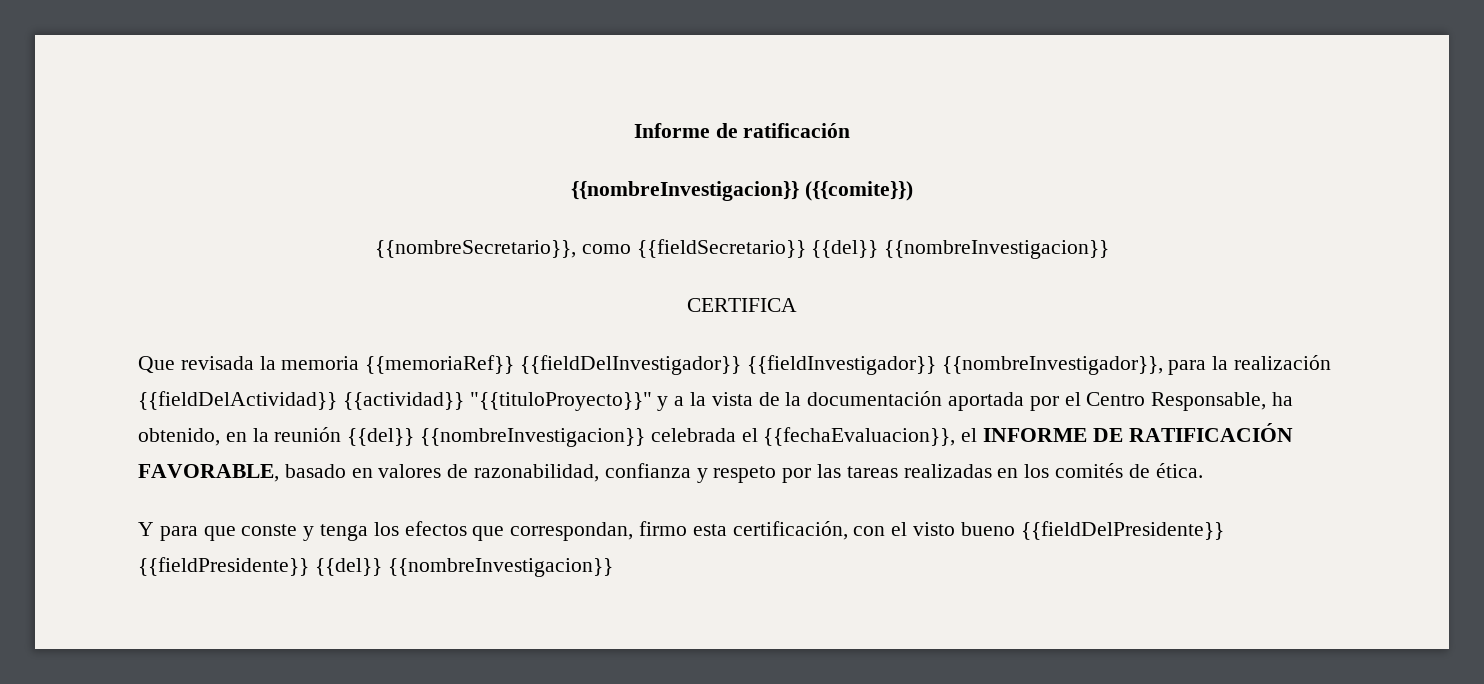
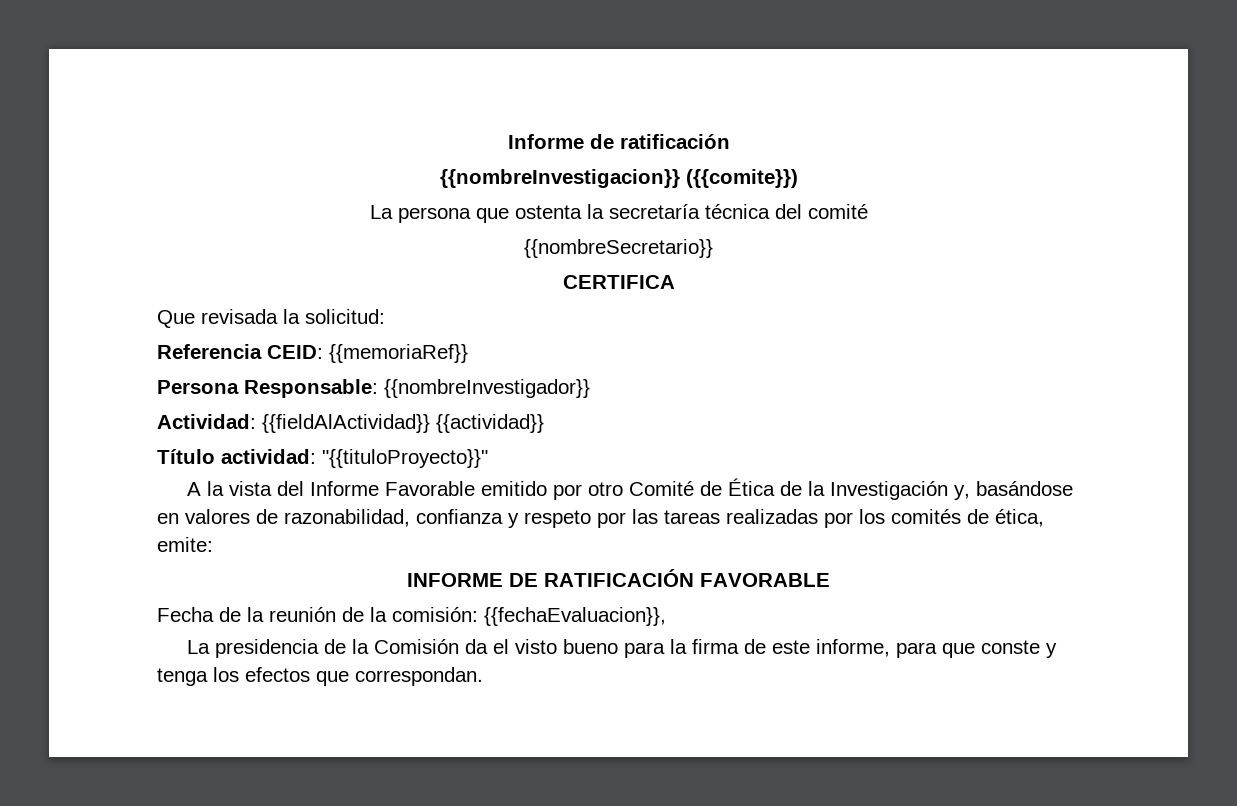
- {{nombreSecretario}}, como {{fieldSecretario}} {{del}} {{nombreInvestigacion}}
+ La persona que ostenta la secretaría técnica del comité
+ {{nombreSecretario}}
  CERTIFICA
- Que revisada la memoria {{memoriaRef}} {{fieldDelInvestigador}} {{fieldInvestigador}} {{nombreInvestigador}}, para la realización {{fieldDelActividad}} {{actividad}} "{{tituloProyecto}}" y a la vista de la documentación aportada por el Centro Responsable, ha obtenido, en la reunión {{del}} {{nombreInvestigacion}} celebrada el {{fechaEvaluacion}}, el INFORME DE RATIFICACIÓN FAVORABLE, basado en valores de razonabilidad, confianza y respeto por las tareas realizadas en los comités de ética.
- Y para que conste y tenga los efectos que correspondan, firmo esta certificación, con el visto bueno {{fieldDelPresidente}} {{fieldPresidente}} {{del}} {{nombreInvestigacion}}
+ Que revisada la solicitud:
+ Referencia CEID: {{memoriaRef}}
+ Persona Responsable: {{nombreInvestigador}}
+ Actividad: {{fieldAlActividad}} {{actividad}}
+ Título actividad: "{{tituloProyecto}}"
+ A la vista del Informe Favorable emitido por otro Comité de Ética de la Investigación y, basándose en valores de razonabilidad, confianza y respeto por las tareas realizadas por los comités de ética, emite:
+ INFORME DE RATIFICACIÓN FAVORABLE
+ Fecha de la reunión de la comisión: {{fechaEvaluacion}},
+ La presidencia de la Comisión da el visto bueno para la firma de este informe, para que conste y tenga los efectos que correspondan.

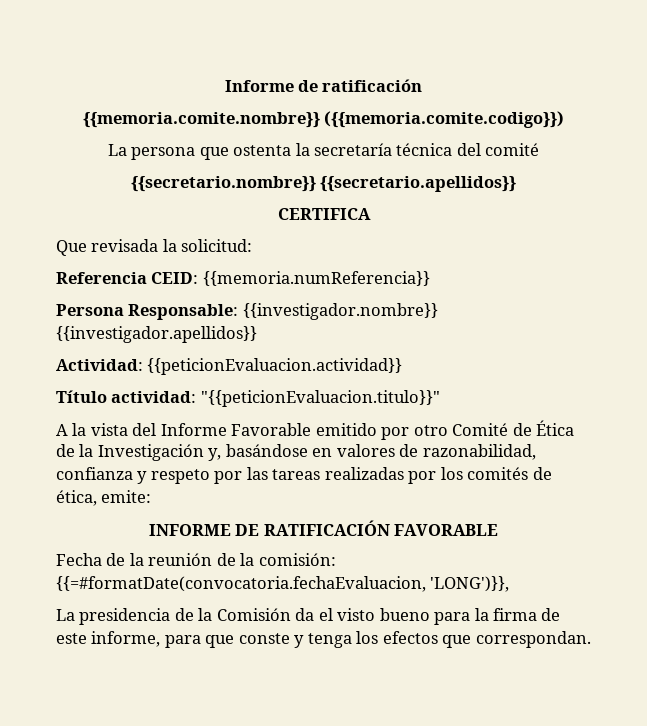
- {{nombreInvestigacion}} ({{comite}})
+ {{memoria.comite.nombre}} ({{memoria.comite.codigo}})
- {{nombreSecretario}}
+ {{secretario.nombre}} {{secretario.apellidos}}
- Referencia CEID: {{memoriaRef}}
+ Referencia CEID: {{memoria.numReferencia}}
- Persona Responsable: {{nombreInvestigador}}
+ Persona Responsable: {{investigador.nombre}} {{investigador.apellidos}}
- Actividad: {{fieldAlActividad}} {{actividad}}
+ Actividad: {{peticionEvaluacion.actividad}}
- Título actividad: "{{tituloProyecto}}"
+ Título actividad: "{{peticionEvaluacion.titulo}}"
- Fecha de la reunión de la comisión: {{fechaEvaluacion}},
+ Fecha de la reunión de la comisión: {{=#formatDate(convocatoria.fechaEvaluacion, 'LONG')}},

